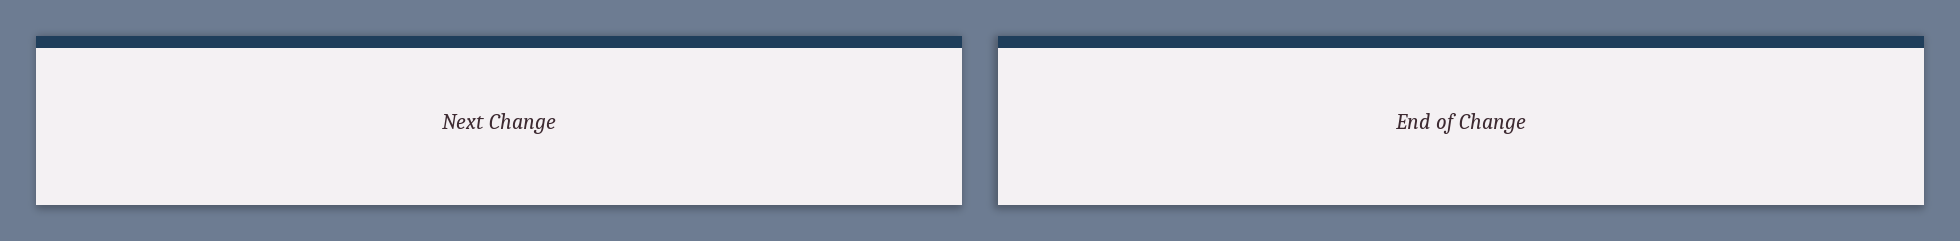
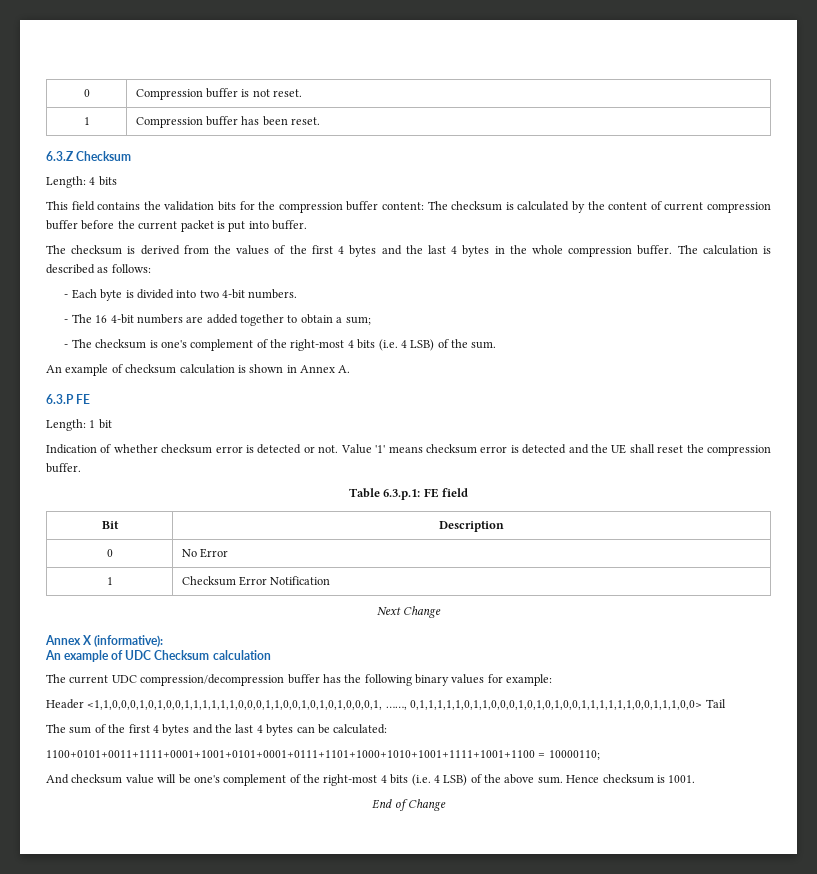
+ 0 | Compression buffer is not reset.
+ 1 | Compression buffer has been reset.
+ 6.3.Z Checksum
+ Length: 4 bits
+ This field contains the validation bits for the compression buffer content: The checksum is calculated by the content of current compression buffer before the current packet is put into buffer.
+ The checksum is derived from the values of the first 4 bytes and the last 4 bytes in the whole compression buffer. The calculation is described as follows:
+ - Each byte is divided into two 4-bit numbers.
+ - The 16 4-bit numbers are added together to obtain a sum;
+ - The checksum is one's complement of the right-most 4 bits (i.e. 4 LSB) of the sum.
+ An example of checksum calculation is shown in Annex A.
+ 6.3.P FE
+ Length: 1 bit
+ Indication of whether checksum error is detected or not. Value '1' means checksum error is detected and the UE shall reset the compression buffer.
+ Table 6.3.p.1: FE field
+ Bit | Description
+ 0 | No Error
+ 1 | Checksum Error Notification
  Next Change
+ Annex X (informative):
+ An example of UDC Checksum calculation
+ The current UDC compression/decompression buffer has the following binary values for example:
+ Header <1,1,0,0,0,1,0,1,0,0,1,1,1,1,1,1,0,0,0,1,1,0,0,1,0,1,0,1,0,0,0,1, ……, 0,1,1,1,1,1,0,1,1,0,0,0,1,0,1,0,1,0,0,1,1,1,1,1,1,0,0,1,1,1,0,0> Tail
+ The sum of the first 4 bytes and the last 4 bytes can be calculated:
+ 1100+0101+0011+1111+0001+1001+0101+0001+0111+1101+1000+1010+1001+1111+1001+1100 = 10000110;
+ And checksum value will be one's complement of the right-most 4 bits (i.e. 4 LSB) of the above sum. Hence checksum is 1001.

